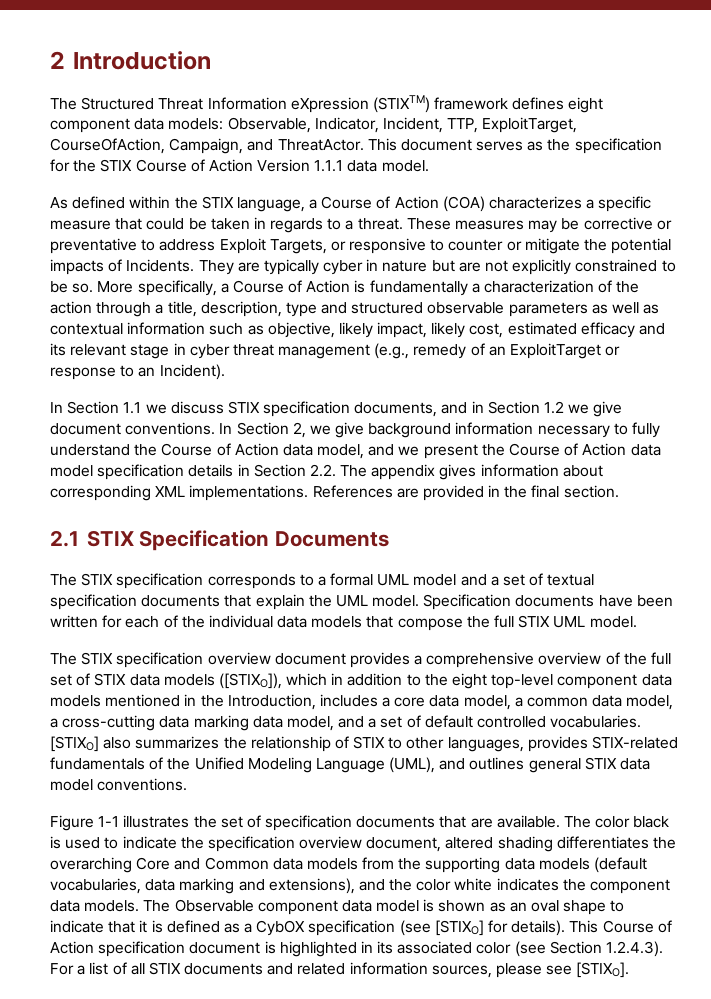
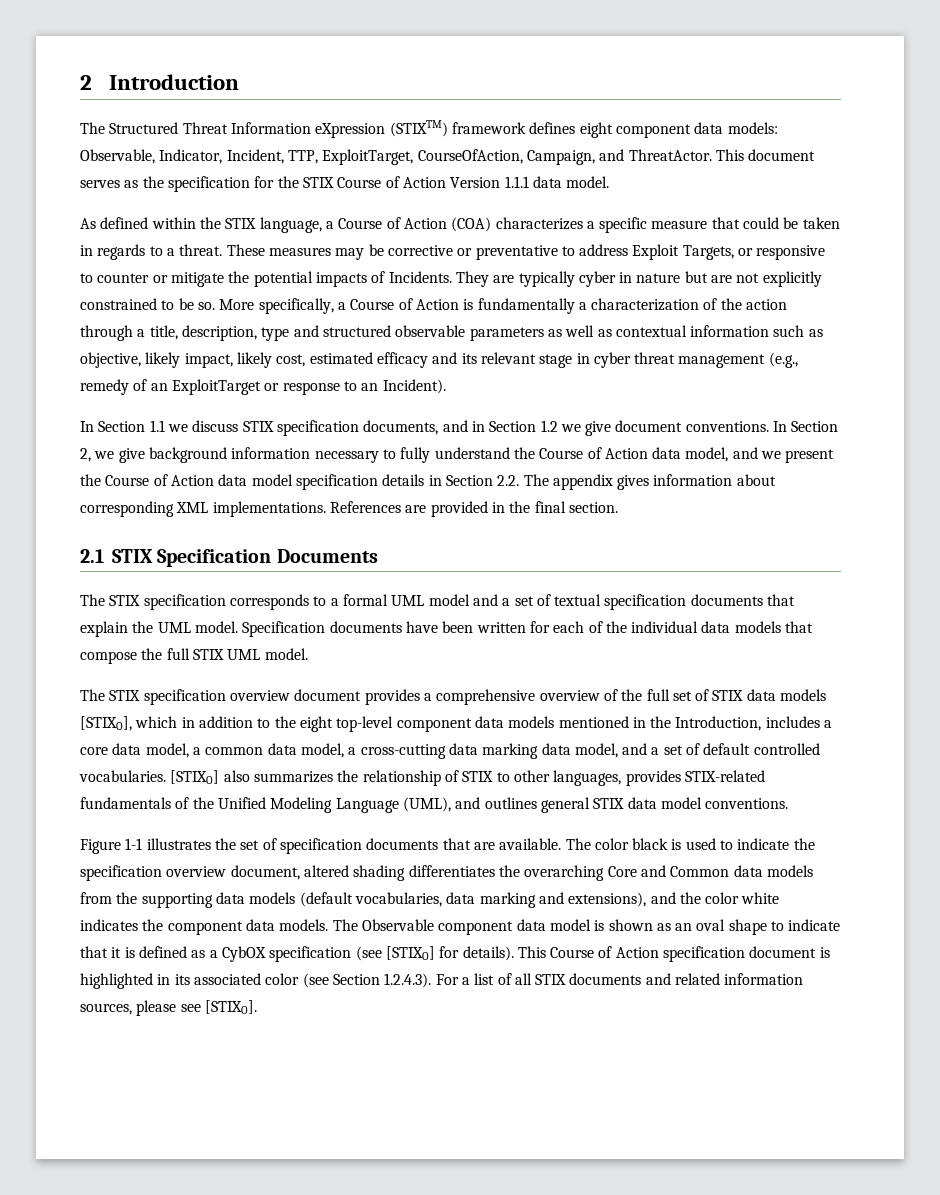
- The STIX specification overview document provides a comprehensive overview of the full set of STIX data models ([STIXO]), which in addition to the eight top-level component data models mentioned in the Introduction, includes a core data model, a common data model, a cross-cutting data marking data model, and a set of default controlled vocabularies.
+ The STIX specification overview document provides a comprehensive overview of the full set of STIX data models [STIXO], which in addition to the eight top-level component data models mentioned in the Introduction, includes a core data model, a common data model, a cross-cutting data marking data model, and a set of default controlled vocabularies.

